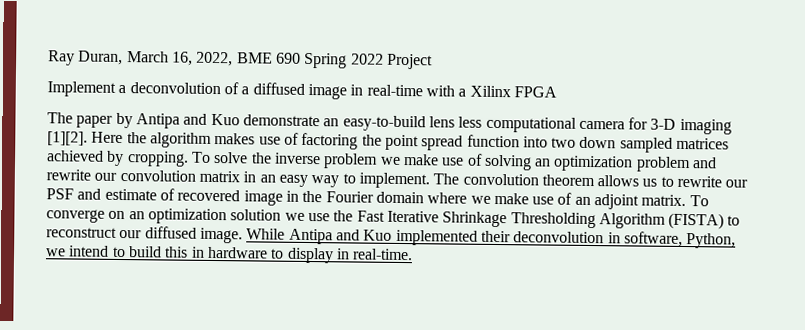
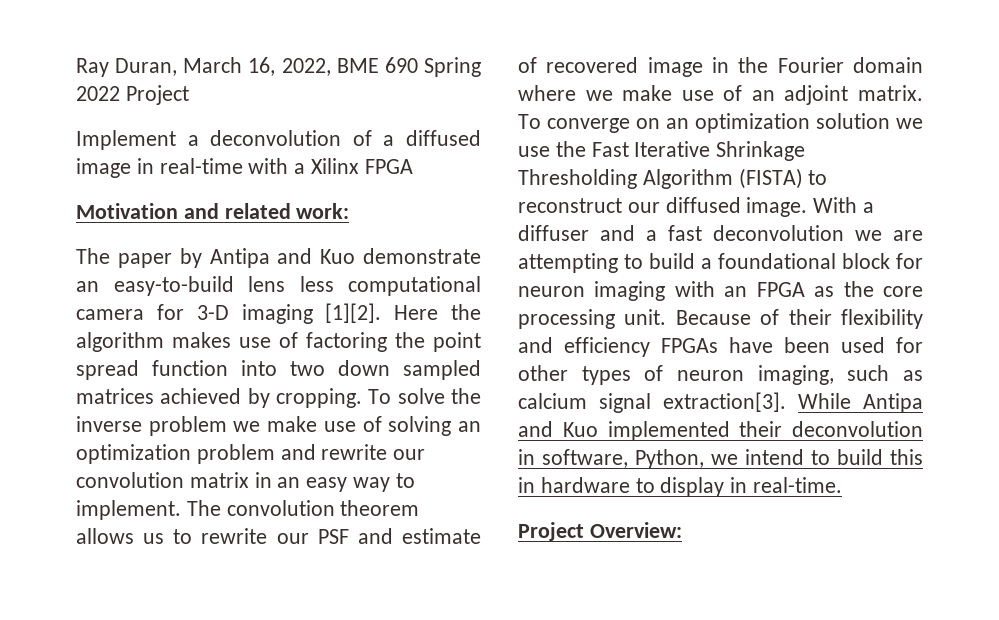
+ Motivation and related work:
+ With a diffuser and a fast deconvolution we are attempting to build a foundational block for neuron imaging with an FPGA as the core processing unit. Because of their flexibility and efficiency FPGAs have been used for other types of neuron imaging, such as calcium signal extraction[3].
+ Project Overview:

